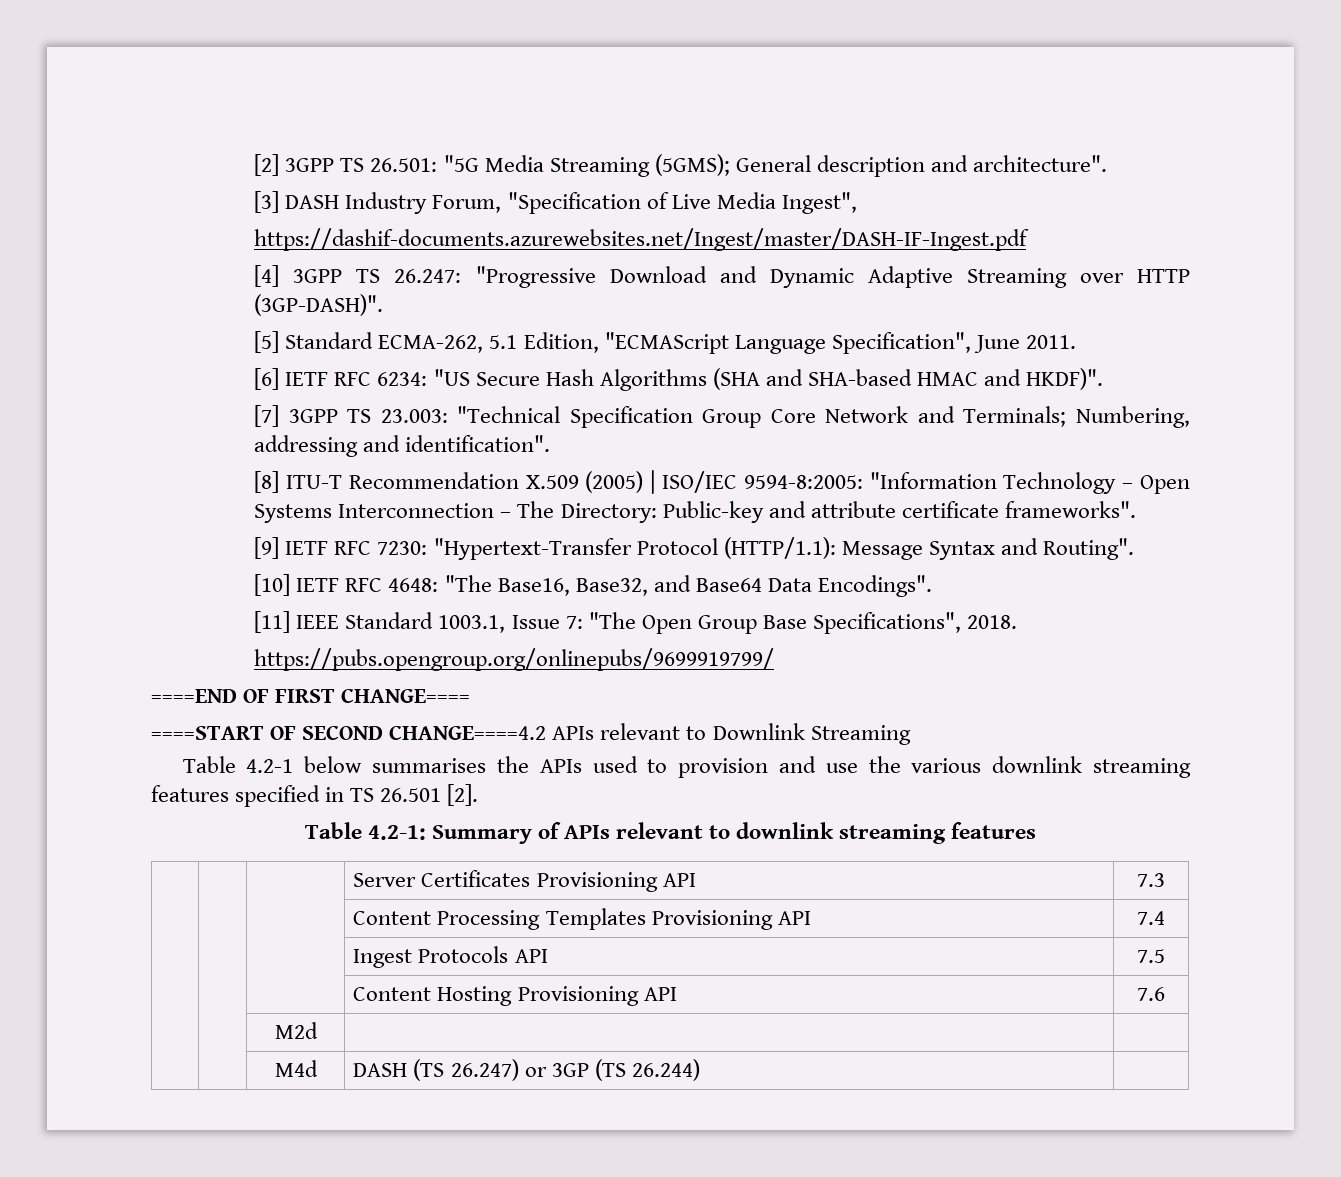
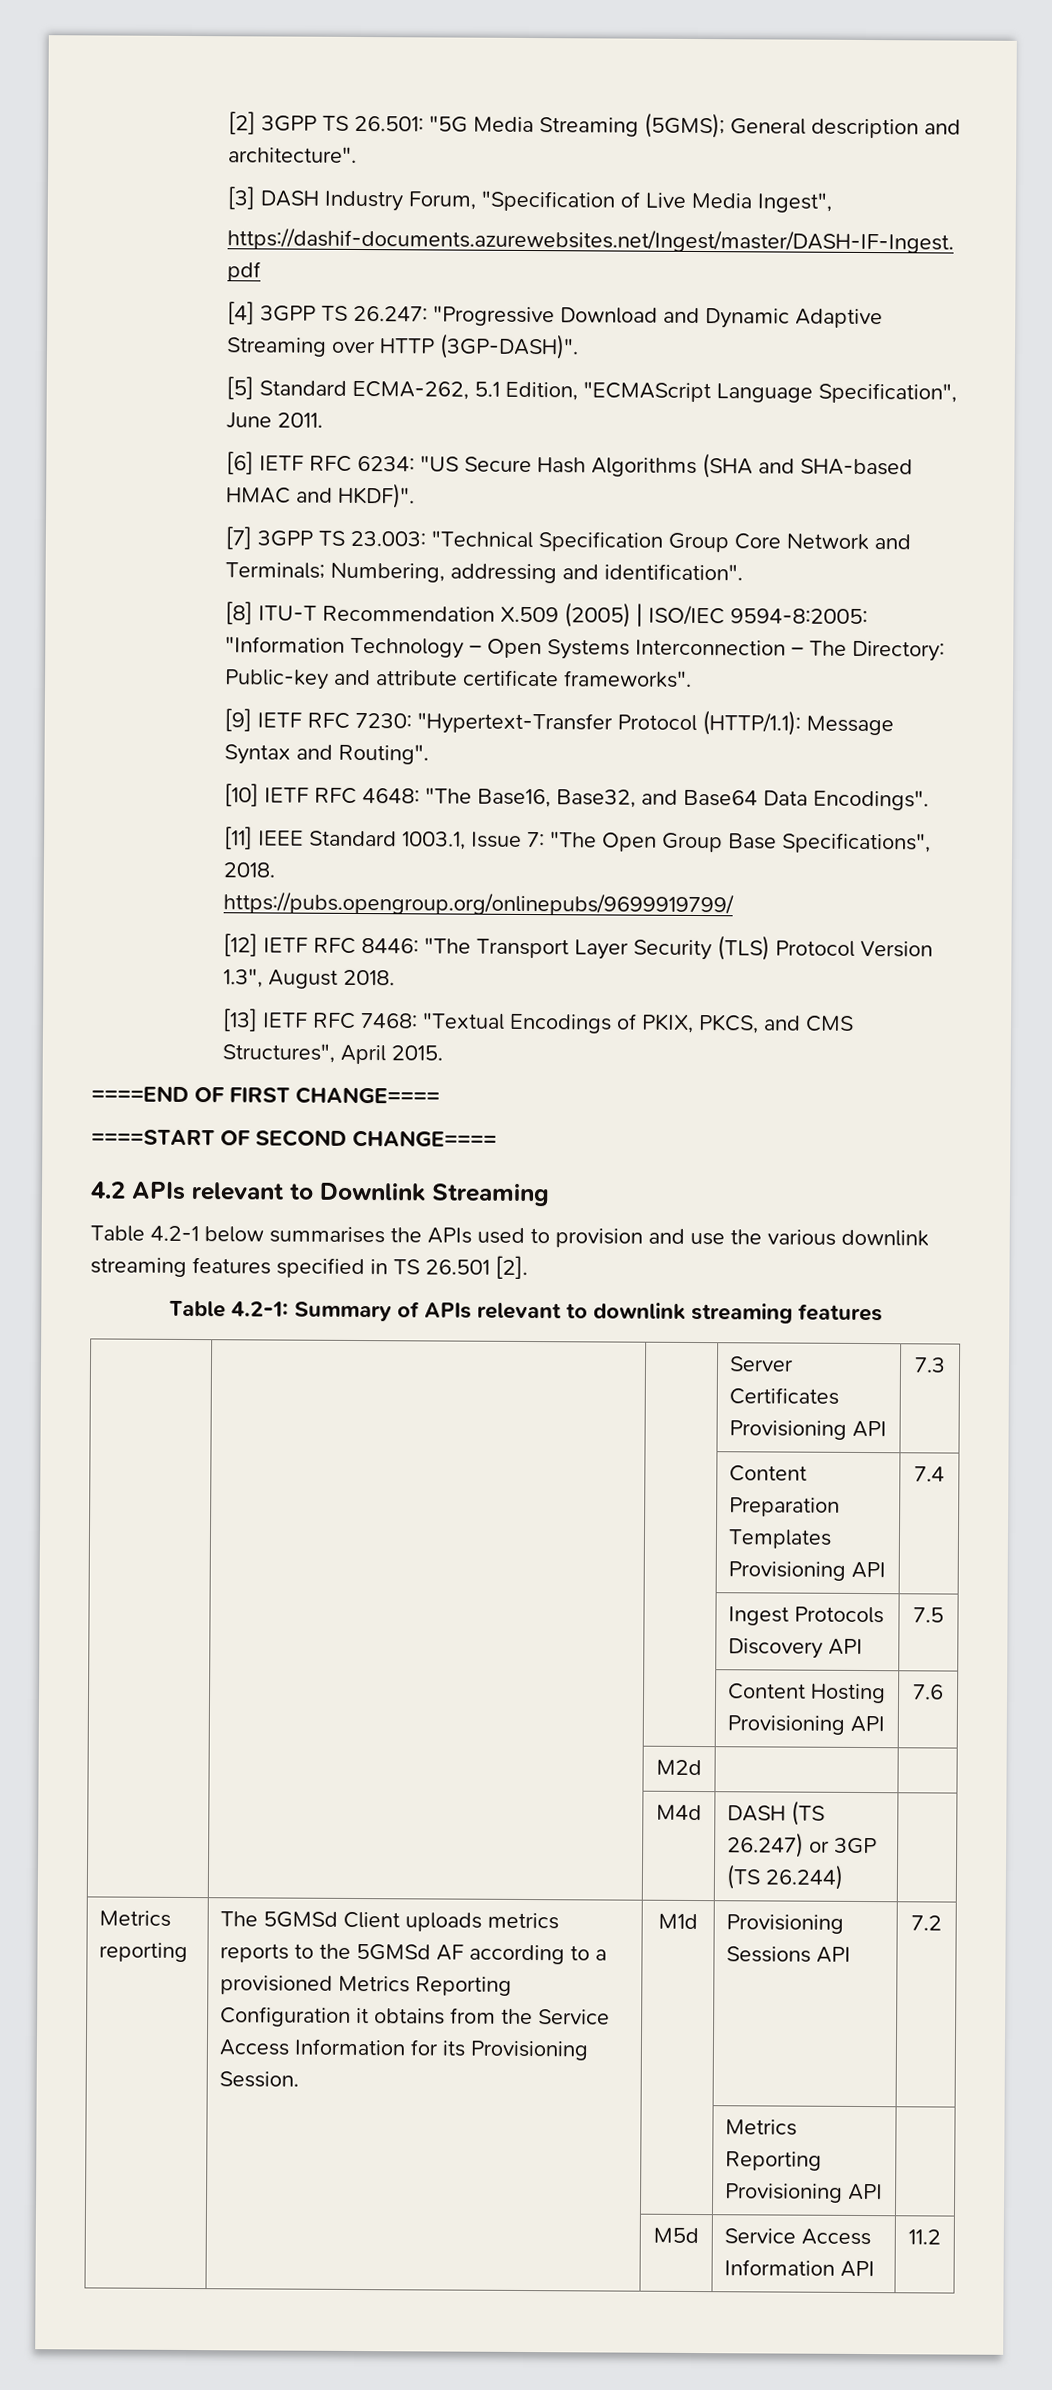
+ [12] IETF RFC 8446: "The Transport Layer Security (TLS) Protocol Version 1.3", August 2018.
+ [13] IETF RFC 7468: "Textual Encodings of PKIX, PKCS, and CMS Structures", April 2015.
- ====START OF SECOND CHANGE====4.2 APIs relevant to Downlink Streaming
+ ====START OF SECOND CHANGE====
+ 4.2 APIs relevant to Downlink Streaming
- | | | Content Processing Templates Provisioning API | 7.4
+ | | | Content Preparation Templates Provisioning API | 7.4
- | | | Ingest Protocols API | 7.5
+ | | | Ingest Protocols Discovery API | 7.5
+ Metrics reporting | The 5GMSd Client uploads metrics reports to the 5GMSd AF according to a provisioned Metrics Reporting Configuration it obtains from the Service Access Information for its Provisioning Session. | M1d | Provisioning Sessions API | 7.2
+ | | | Metrics Reporting Provisioning API |
+ | | M5d | Service Access Information API | 11.2

